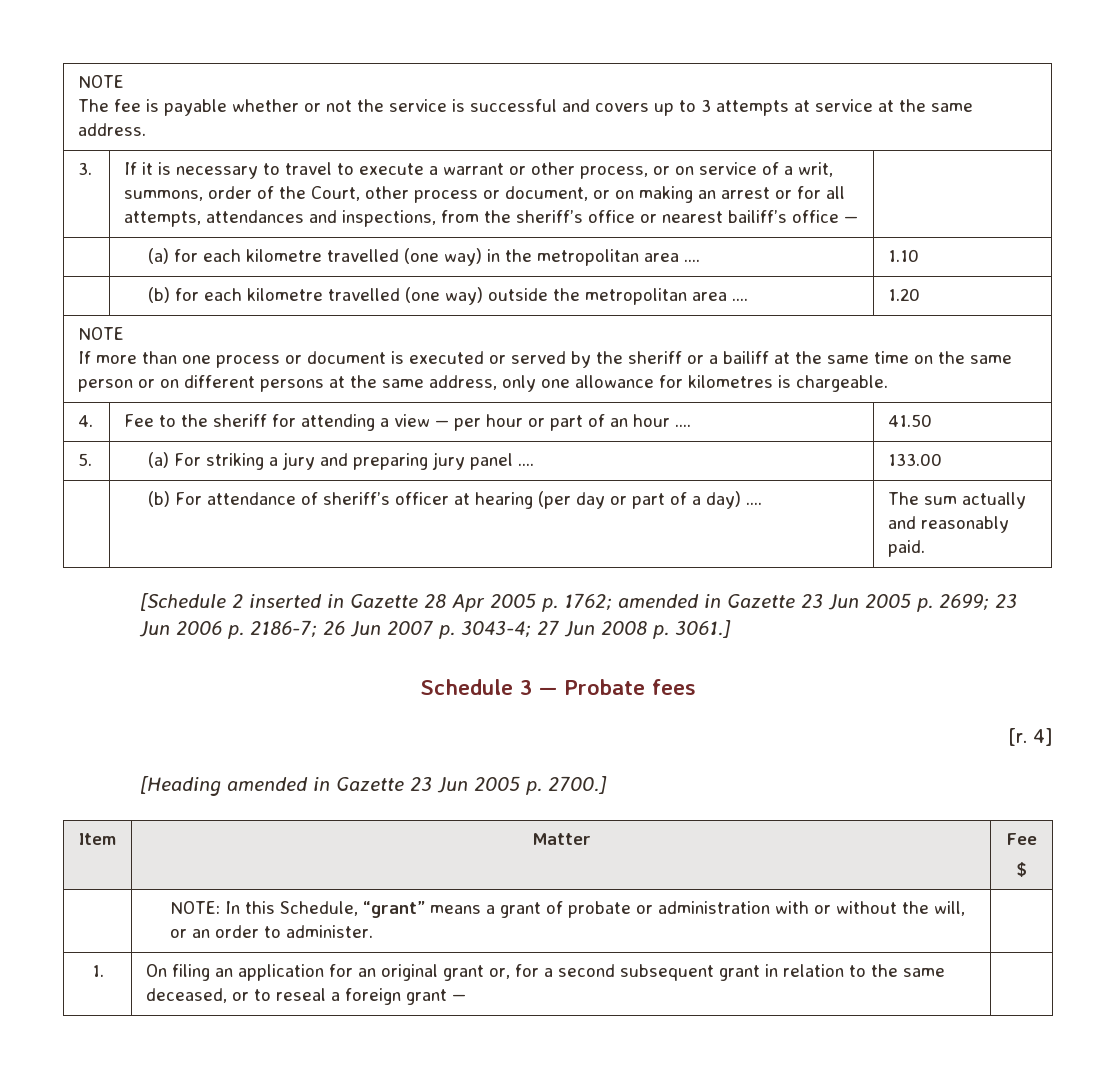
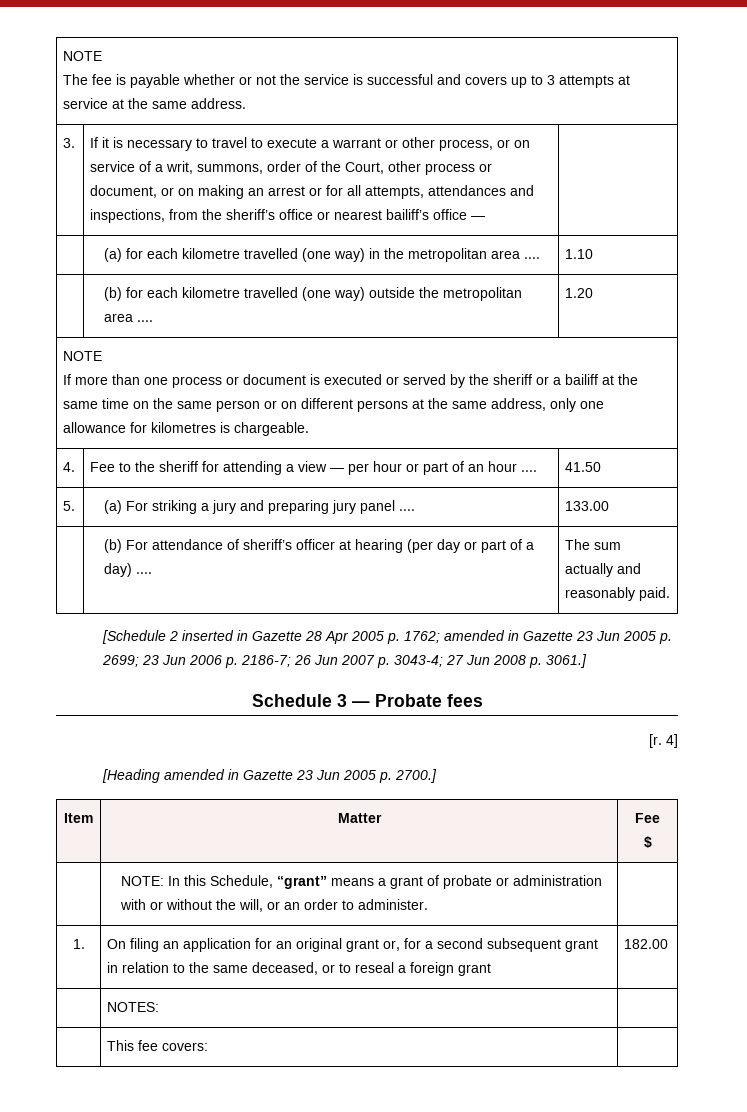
- 1. | On filing an application for an original grant or, for a second subsequent grant in relation to the same deceased, or to reseal a foreign grant — |
+ 1. | On filing an application for an original grant or, for a second subsequent grant in relation to the same deceased, or to reseal a foreign grant | 182.00
+ | NOTES: |
+ | This fee covers: |

